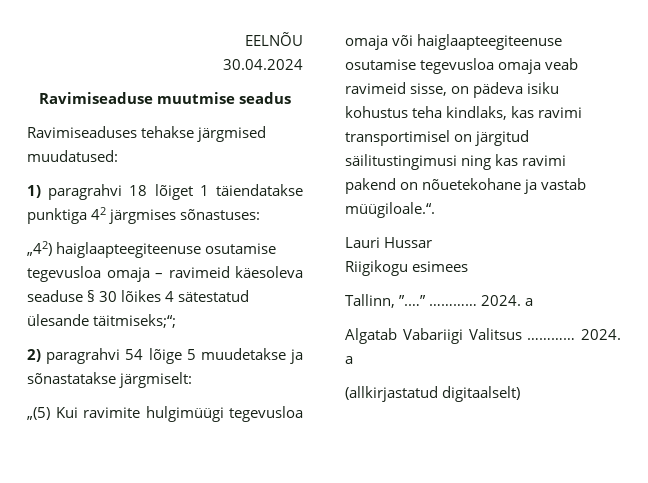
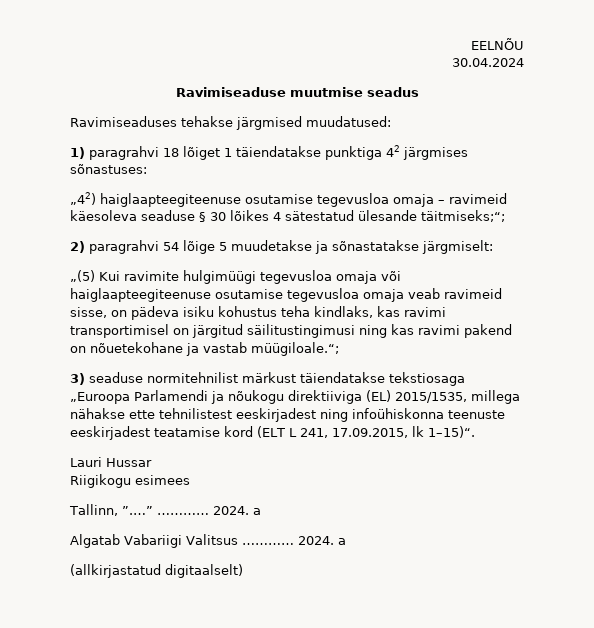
- „(5) Kui ravimite hulgimüügi tegevusloa omaja või haiglaapteegiteenuse osutamise tegevusloa omaja veab ravimeid sisse, on pädeva isiku kohustus teha kindlaks, kas ravimi transportimisel on järgitud säilitustingimusi ning kas ravimi pakend on nõuetekohane ja vastab müügiloale.“.
+ „(5) Kui ravimite hulgimüügi tegevusloa omaja või haiglaapteegiteenuse osutamise tegevusloa omaja veab ravimeid sisse, on pädeva isiku kohustus teha kindlaks, kas ravimi transportimisel on järgitud säilitustingimusi ning kas ravimi pakend on nõuetekohane ja vastab müügiloale.“;
+ 3) seaduse normitehnilist märkust täiendatakse tekstiosaga „Euroopa Parlamendi ja nõukogu direktiiviga (EL) 2015/1535, millega nähakse ette tehnilistest eeskirjadest ning infoühiskonna teenuste eeskirjadest teatamise kord (ELT L 241, 17.09.2015, lk 1–15)“.

